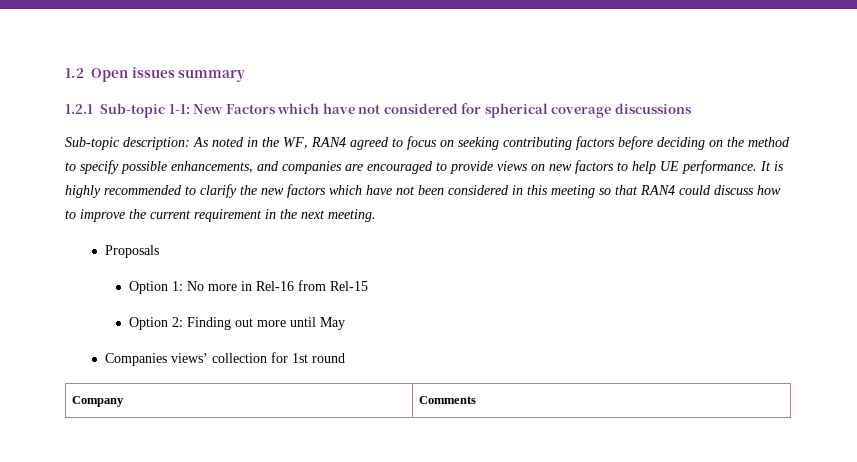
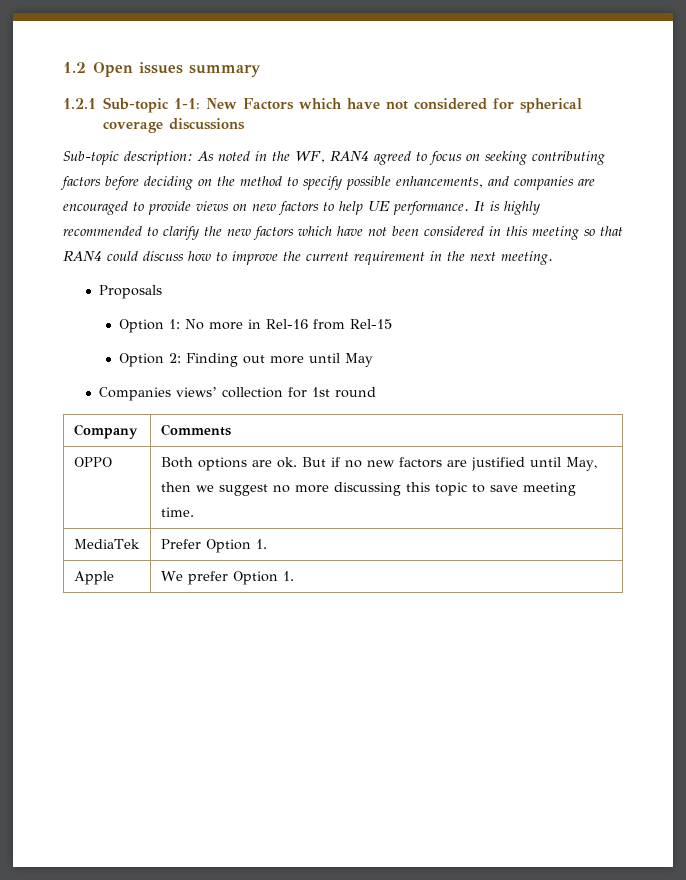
+ OPPO | Both options are ok. But if no new factors are justified until May, then we suggest no more discussing this topic to save meeting time.
+ MediaTek | Prefer Option 1.
+ Apple | We prefer Option 1.

